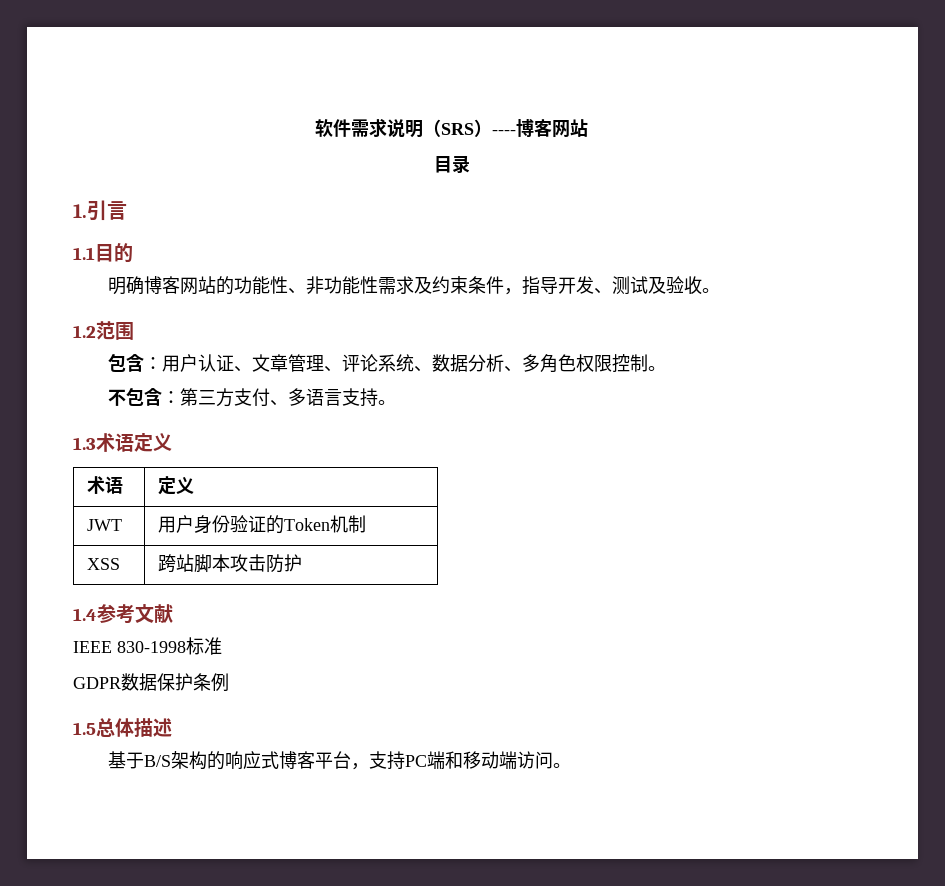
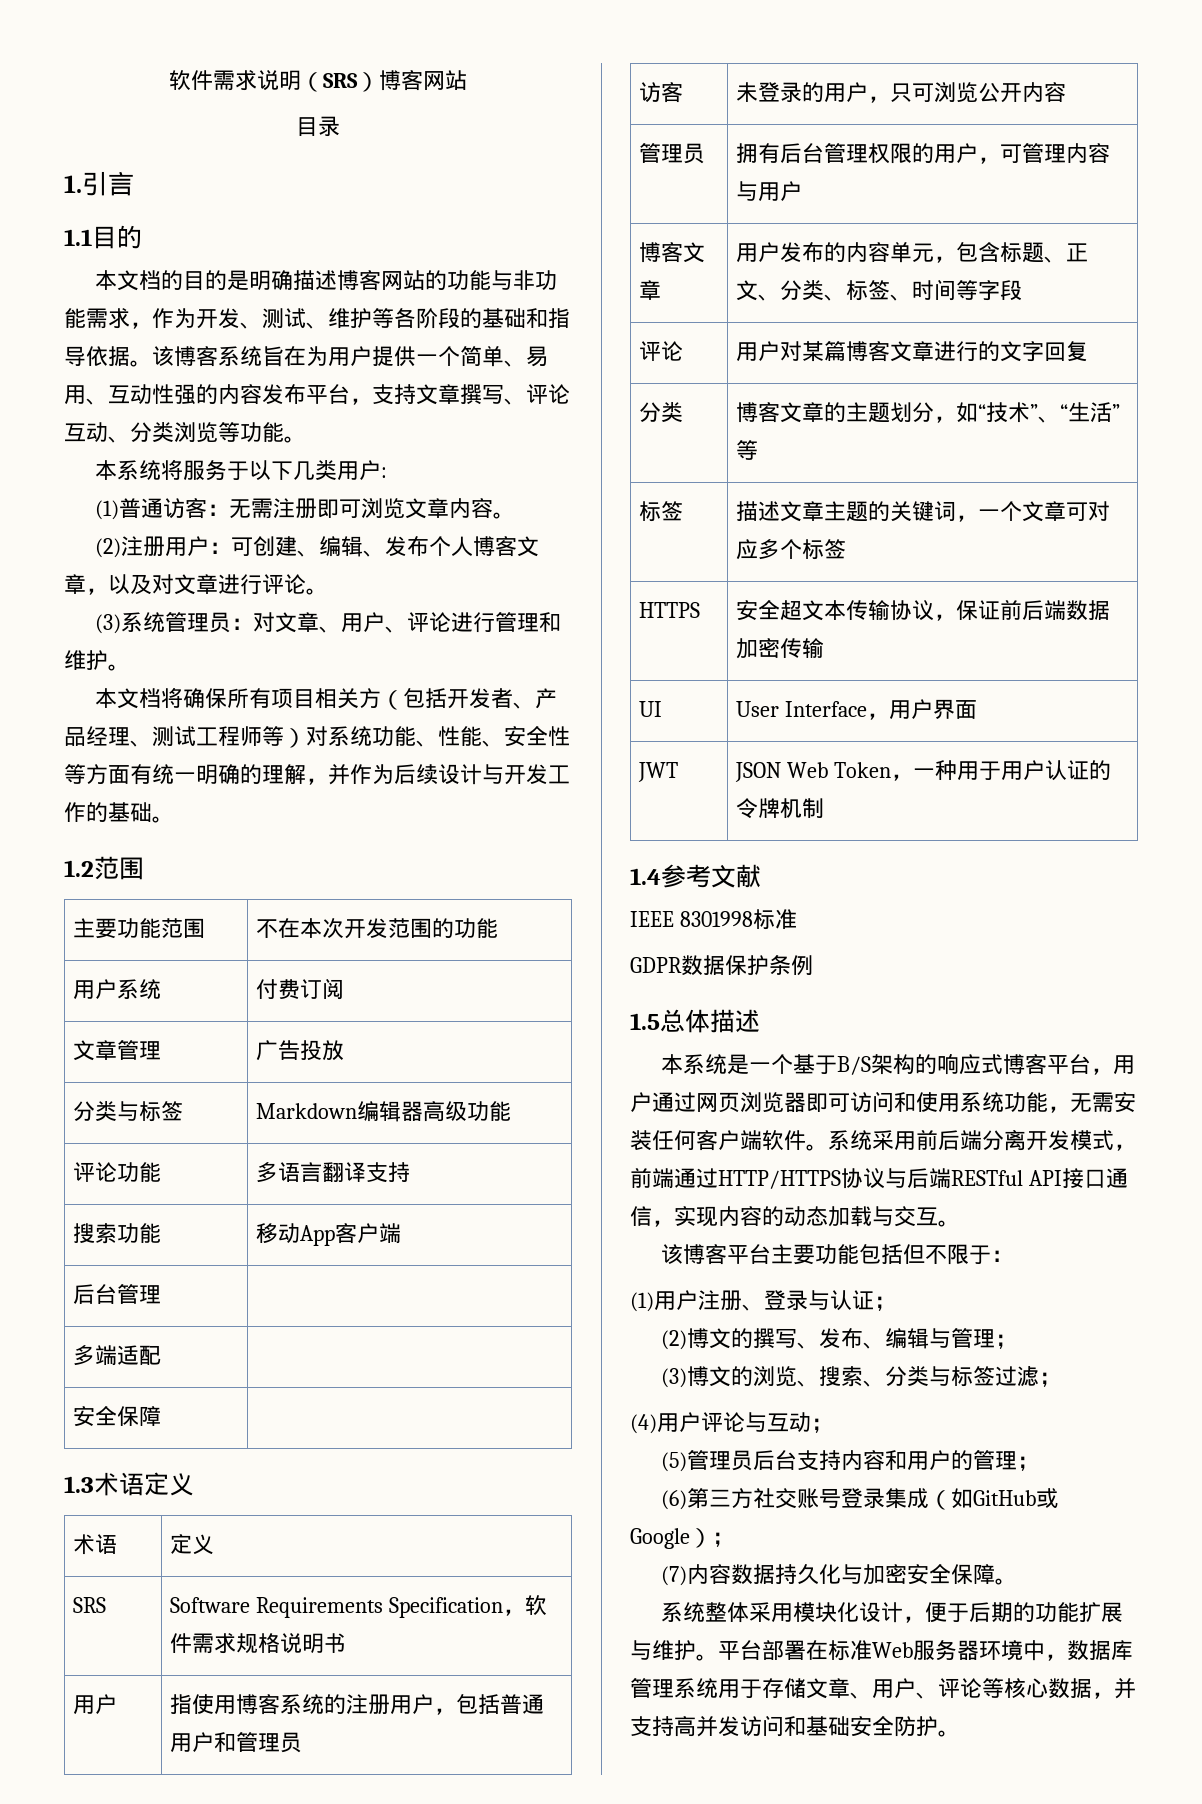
- 软件需求说明（SRS）----博客网站
+ 软件需求说明（SRS）博客网站
- 明确博客网站的功能性、非功能性需求及约束条件，指导开发、测试及验收。
+ 本文档的目的是明确描述博客网站的功能与非功能需求，作为开发、测试、维护等各阶段的基础和指导依据。该博客系统旨在为用户提供一个简单、易用、互动性强的内容发布平台，支持文章撰写、评论互动、分类浏览等功能。
+ 本系统将服务于以下几类用户:
+ (1)普通访客：无需注册即可浏览文章内容。
+ (2)注册用户：可创建、编辑、发布个人博客文章，以及对文章进行评论。
+ (3)系统管理员：对文章、用户、评论进行管理和维护。
+ 本文档将确保所有项目相关方（包括开发者、产品经理、测试工程师等）对系统功能、性能、安全性等方面有统一明确的理解，并作为后续设计与开发工作的基础。
  1.2范围
- 包含：用户认证、文章管理、评论系统、数据分析、多角色权限控制。
- 不包含：第三方支付、多语言支持。
+ 主要功能范围 | 不在本次开发范围的功能
+ 用户系统 | 付费订阅
+ 文章管理 | 广告投放
+ 分类与标签 | Markdown编辑器高级功能
+ 评论功能 | 多语言翻译支持
+ 搜索功能 | 移动App客户端
+ 后台管理 |
+ 多端适配 |
+ 安全保障 |
- JWT | 用户身份验证的Token机制
- XSS | 跨站脚本攻击防护
+ SRS | Software Requirements Specification，软件需求规格说明书
+ 用户 | 指使用博客系统的注册用户，包括普通用户和管理员
+ 访客 | 未登录的用户，只可浏览公开内容
+ 管理员 | 拥有后台管理权限的用户，可管理内容与用户
+ 博客文章 | 用户发布的内容单元，包含标题、正文、分类、标签、时间等字段
+ 评论 | 用户对某篇博客文章进行的文字回复
+ 分类 | 博客文章的主题划分，如“技术”、“生活”等
+ 标签 | 描述文章主题的关键词，一个文章可对应多个标签
+ HTTPS | 安全超文本传输协议，保证前后端数据加密传输
+ UI | User Interface，用户界面
+ JWT | JSON Web Token，一种用于用户认证的令牌机制
- IEEE 830-1998标准
+ IEEE 8301998标准
- 基于B/S架构的响应式博客平台，支持PC端和移动端访问。
+ 本系统是一个基于B/S架构的响应式博客平台，用户通过网页浏览器即可访问和使用系统功能，无需安装任何客户端软件。系统采用前后端分离开发模式，前端通过HTTP/HTTPS协议与后端RESTful API接口通信，实现内容的动态加载与交互。
+ 该博客平台主要功能包括但不限于：
+ (1)用户注册、登录与认证；
+ (2)博文的撰写、发布、编辑与管理；
+ (3)博文的浏览、搜索、分类与标签过滤；
+ (4)用户评论与互动；
+ (5)管理员后台支持内容和用户的管理；
+ (6)第三方社交账号登录集成（如GitHub或Google）；
+ (7)内容数据持久化与加密安全保障。
+ 系统整体采用模块化设计，便于后期的功能扩展与维护。平台部署在标准Web服务器环境中，数据库管理系统用于存储文章、用户、评论等核心数据，并支持高并发访问和基础安全防护。

